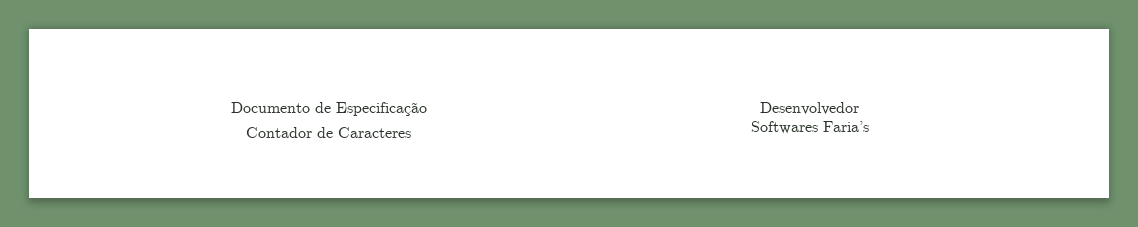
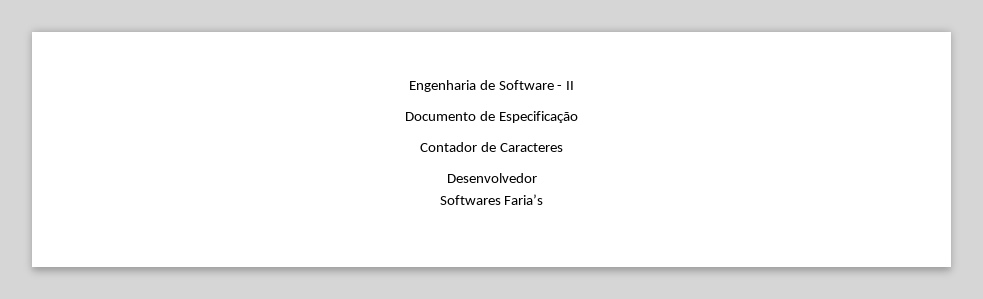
+ Engenharia de Software - II

